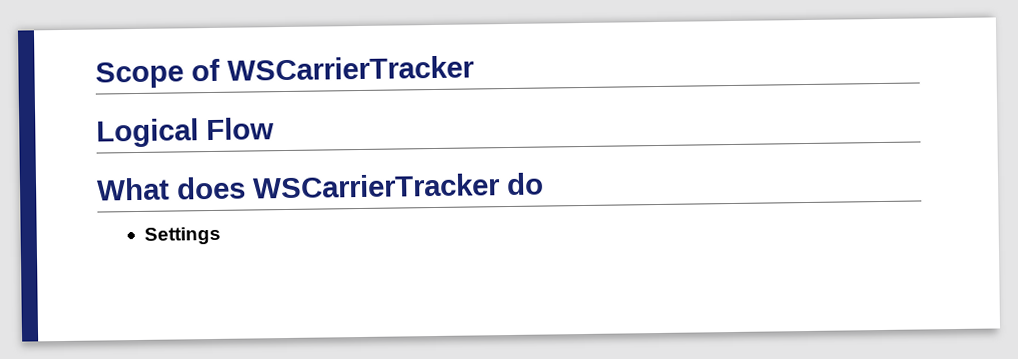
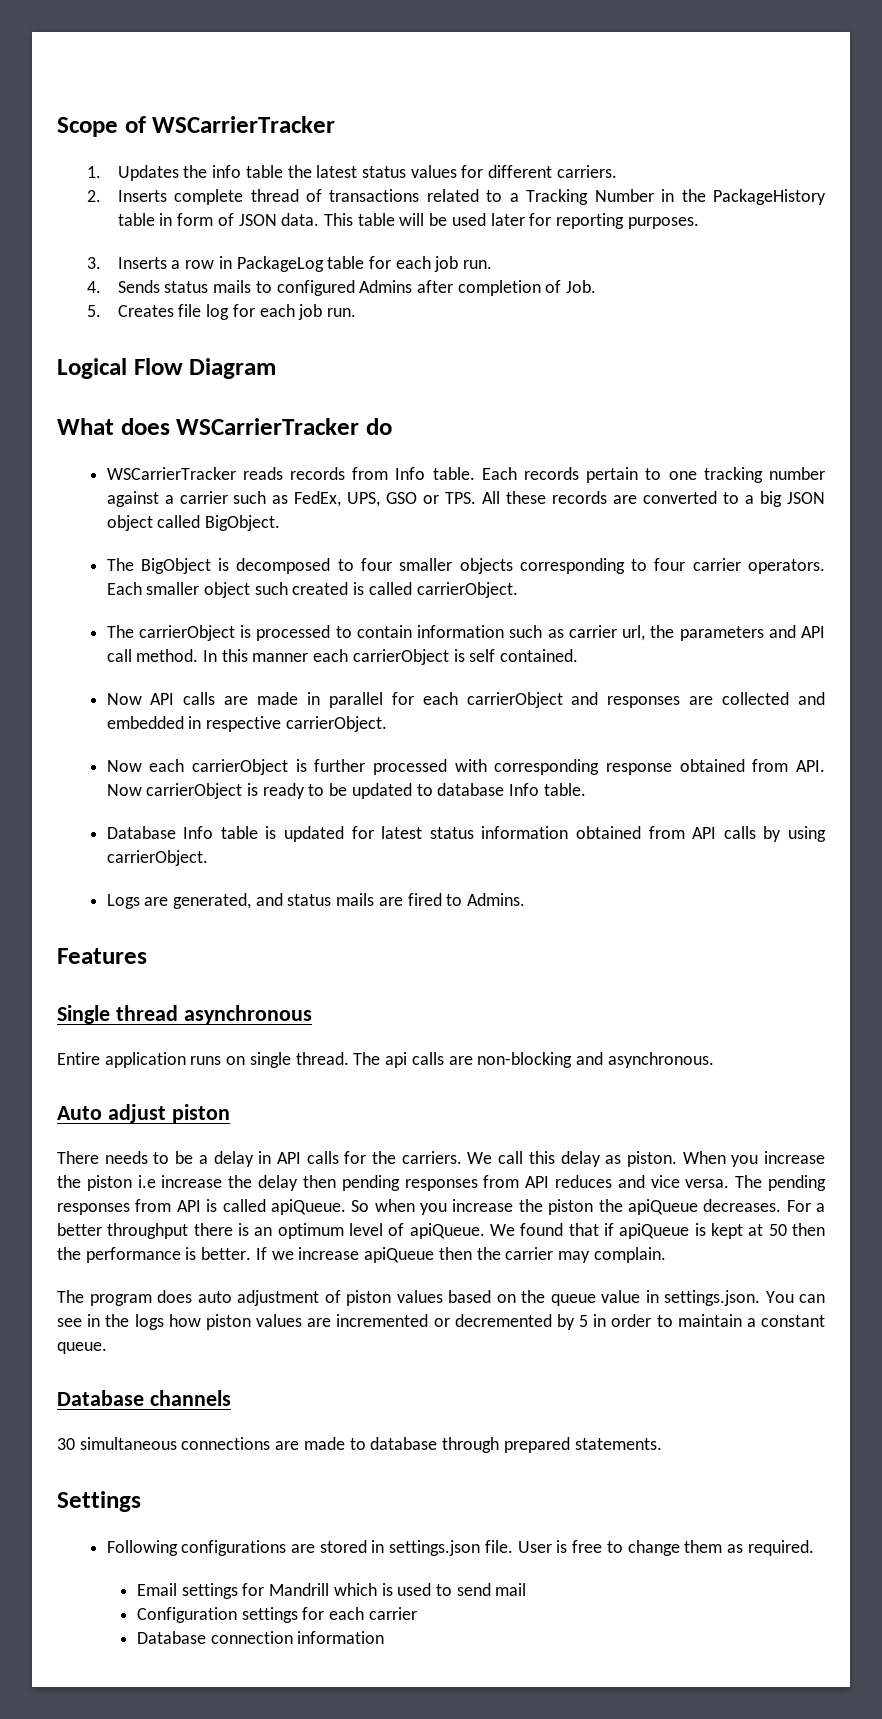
+ 1. Updates the info table the latest status values for different carriers.
+ 2. Inserts complete thread of transactions related to a Tracking Number in the PackageHistory table in form of JSON data. This table will be used later for reporting purposes.
+ 3. Inserts a row in PackageLog table for each job run.
+ 4. Sends status mails to configured Admins after completion of Job.
+ 5. Creates file log for each job run.
- Logical Flow
+ Logical Flow Diagram
+ WSCarrierTracker reads records from Info table. Each records pertain to one tracking number against a carrier such as FedEx, UPS, GSO or TPS. All these records are converted to a big JSON object called BigObject.
+ The BigObject is decomposed to four smaller objects corresponding to four carrier operators. Each smaller object such created is called carrierObject.
+ The carrierObject is processed to contain information such as carrier url, the parameters and API call method. In this manner each carrierObject is self contained.
+ Now API calls are made in parallel for each carrierObject and responses are collected and embedded in respective carrierObject.
+ Now each carrierObject is further processed with corresponding response obtained from API. Now carrierObject is ready to be updated to database Info table.
+ Database Info table is updated for latest status information obtained from API calls by using carrierObject.
+ Logs are generated, and status mails are fired to Admins.
+ Features
+ Single thread asynchronous
+ Entire application runs on single thread. The api calls are non-blocking and asynchronous.
+ Auto adjust piston
+ There needs to be a delay in API calls for the carriers. We call this delay as piston. When you increase the piston i.e increase the delay then pending responses from API reduces and vice versa. The pending responses from API is called apiQueue. So when you increase the piston the apiQueue decreases. For a better throughput there is an optimum level of apiQueue. We found that if apiQueue is kept at 50 then the performance is better. If we increase apiQueue then the carrier may complain.
+ The program does auto adjustment of piston values based on the queue value in settings.json. You can see in the logs how piston values are incremented or decremented by 5 in order to maintain a constant queue.
+ Database channels
+ 30 simultaneous connections are made to database through prepared statements.
  Settings
+ Following configurations are stored in settings.json file. User is free to change them as required.
+ Email settings for Mandrill which is used to send mail
+ Configuration settings for each carrier
+ Database connection information

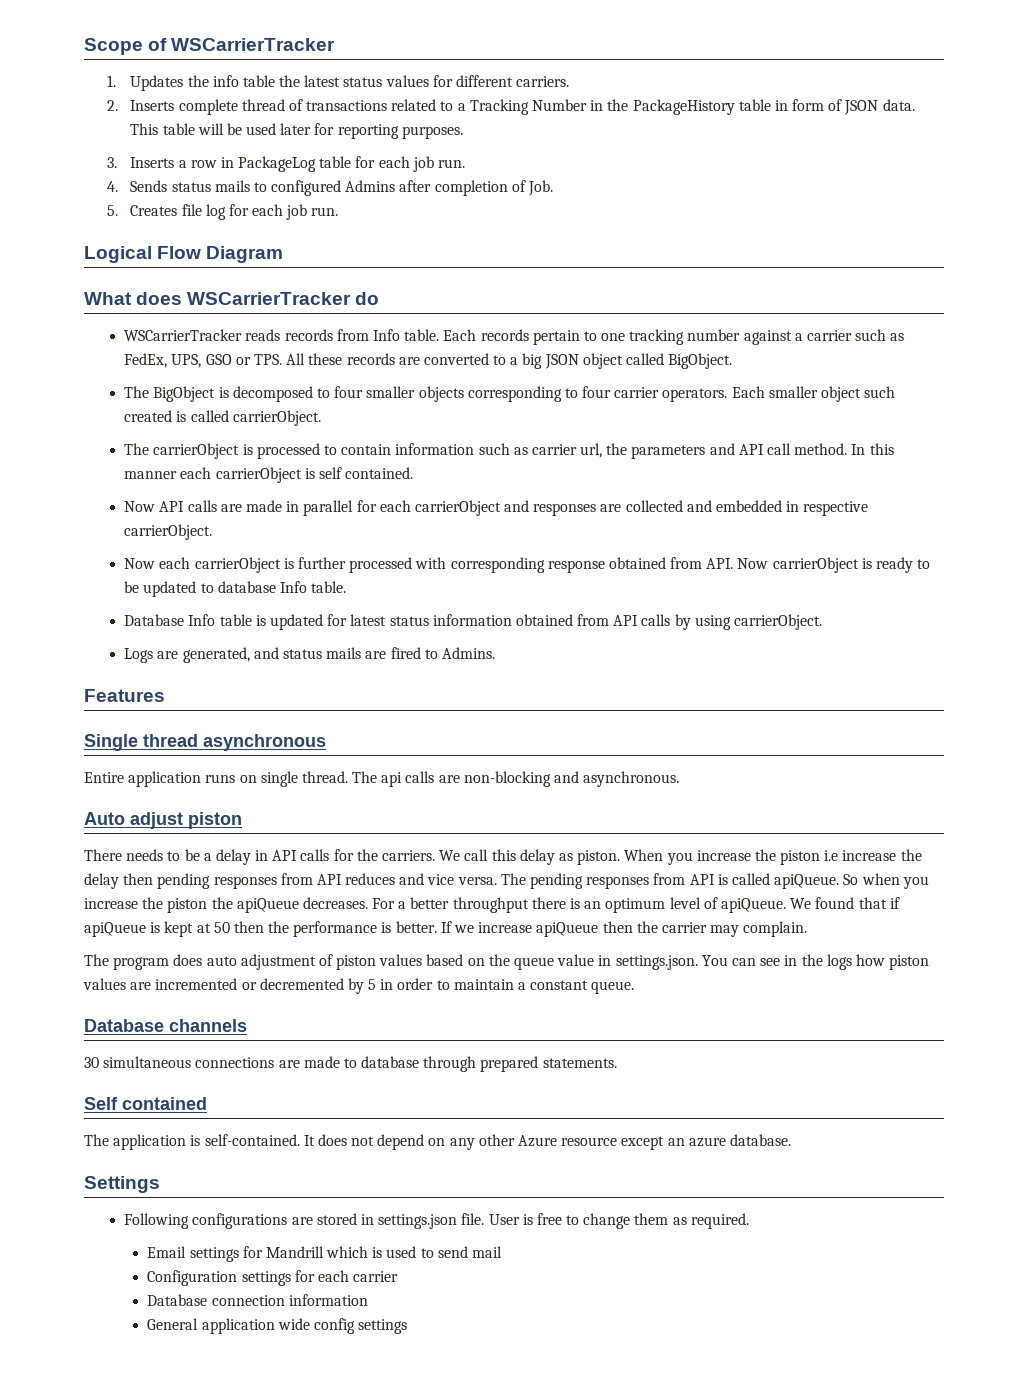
+ Self contained
+ The application is self-contained. It does not depend on any other Azure resource except an azure database.
+ General application wide config settings

